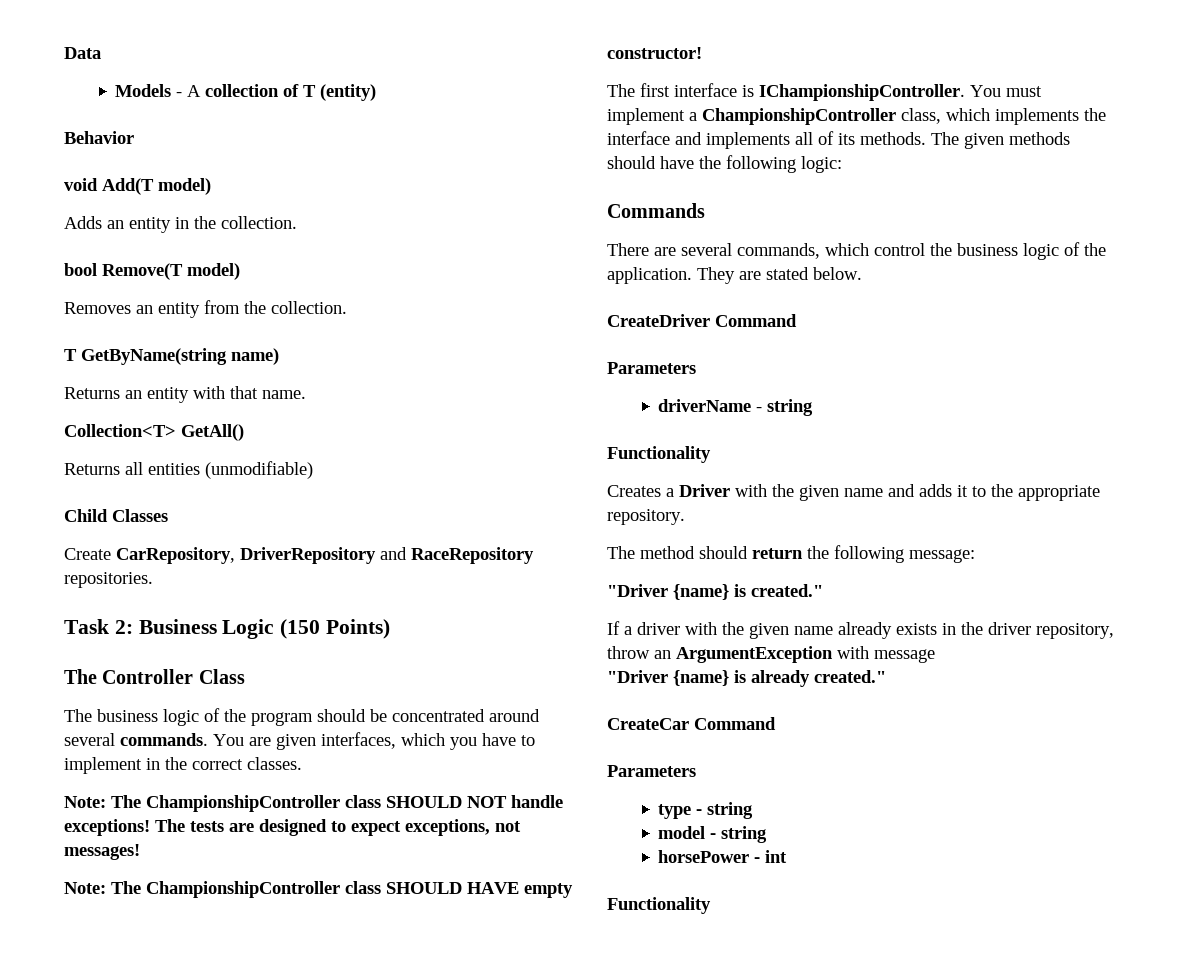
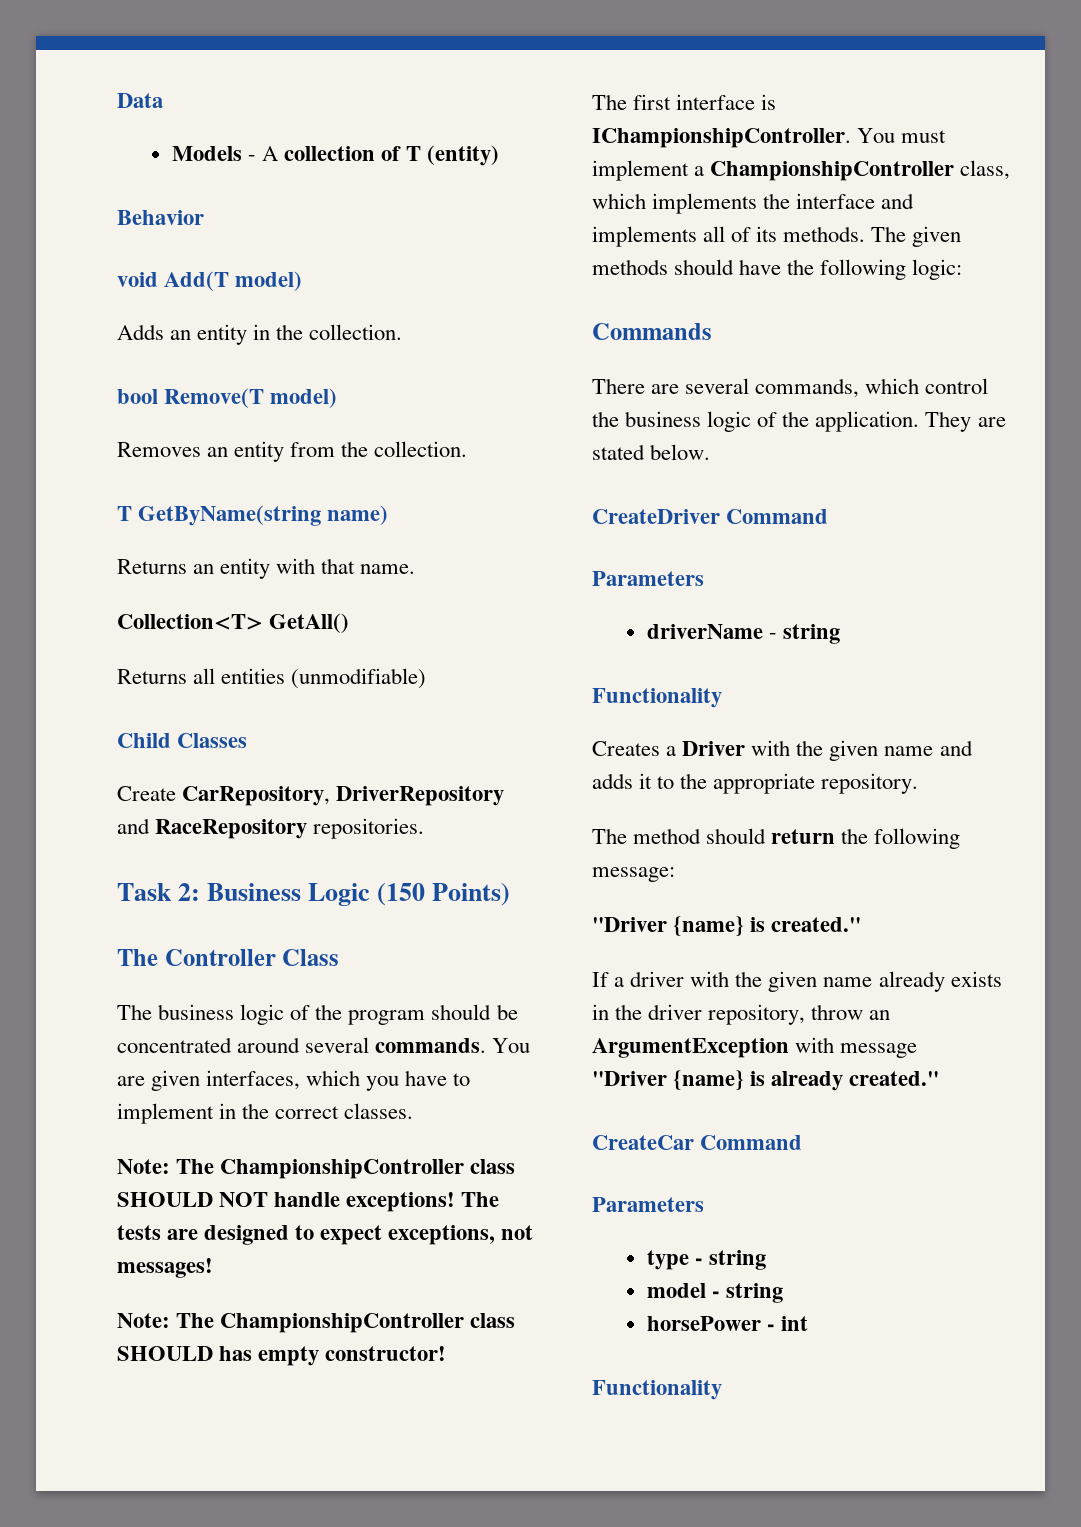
- Note: The ChampionshipController class SHOULD HAVE empty constructor!
+ Note: The ChampionshipController class SHOULD has empty constructor!

